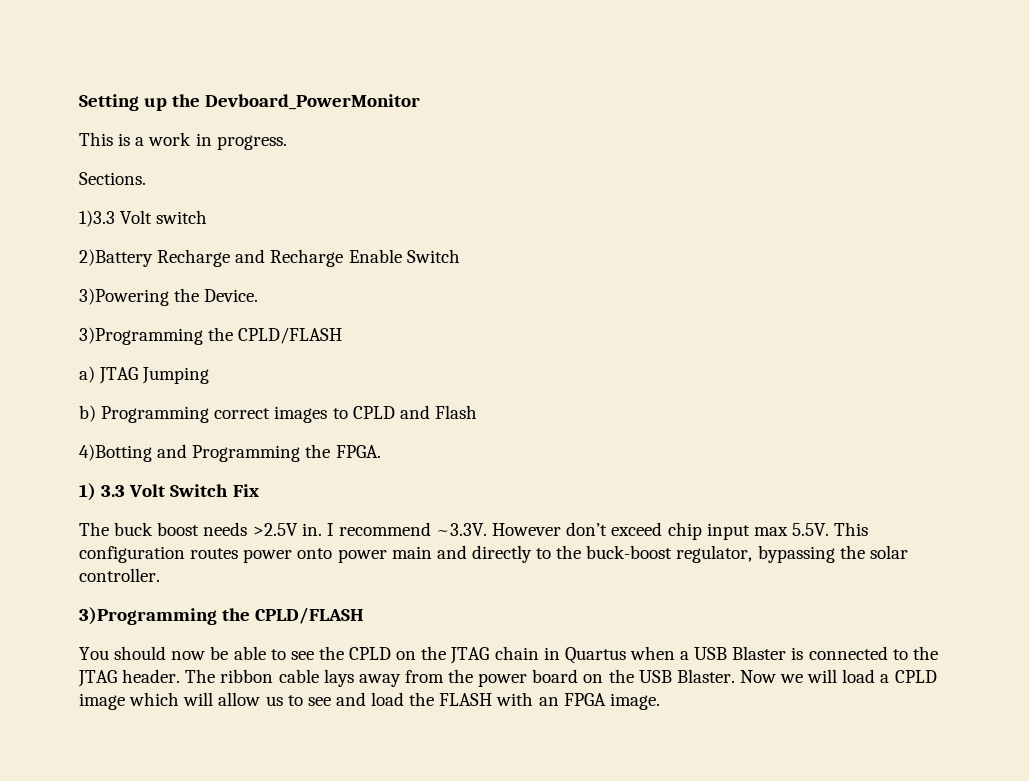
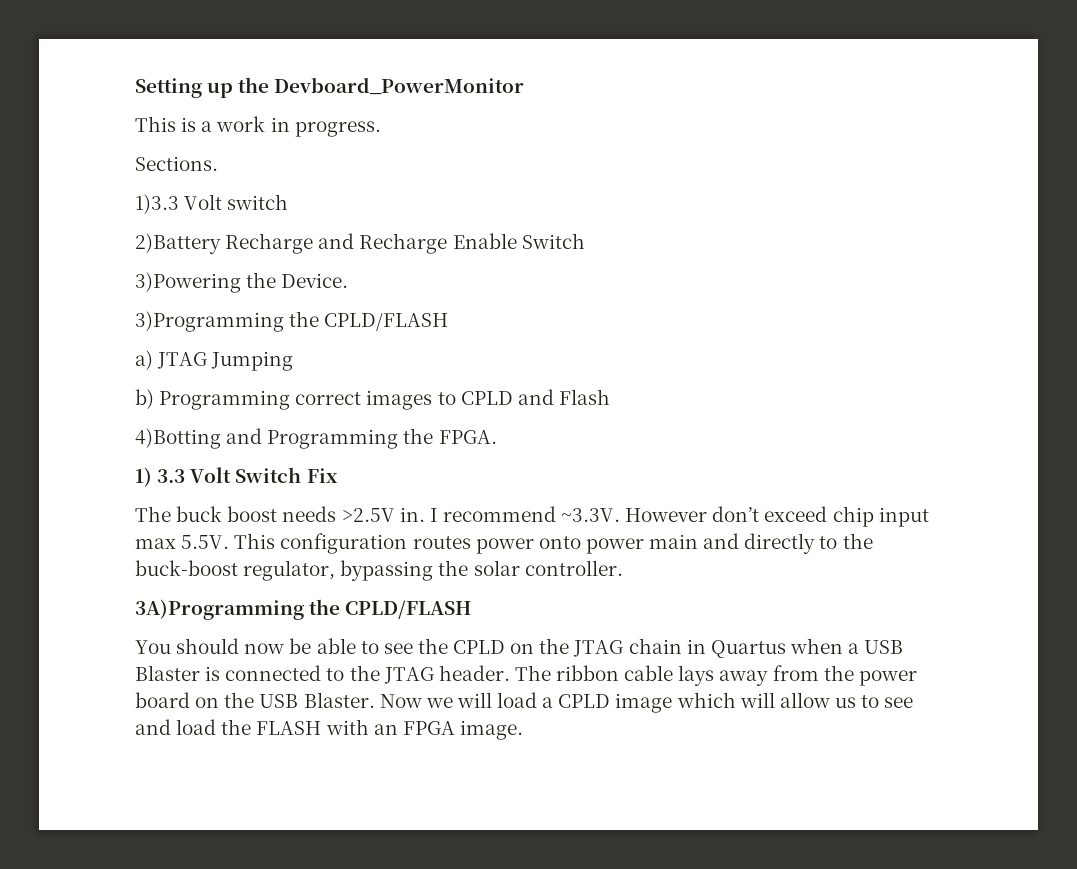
  I recommend ~3.3V. However don’t exceed chip input max 5.5V. This configuration routes power onto power main and directly to the buck-boost regulator, bypassing the solar controller.
- 3)Programming the CPLD/FLASH
+ 3A)Programming the CPLD/FLASH

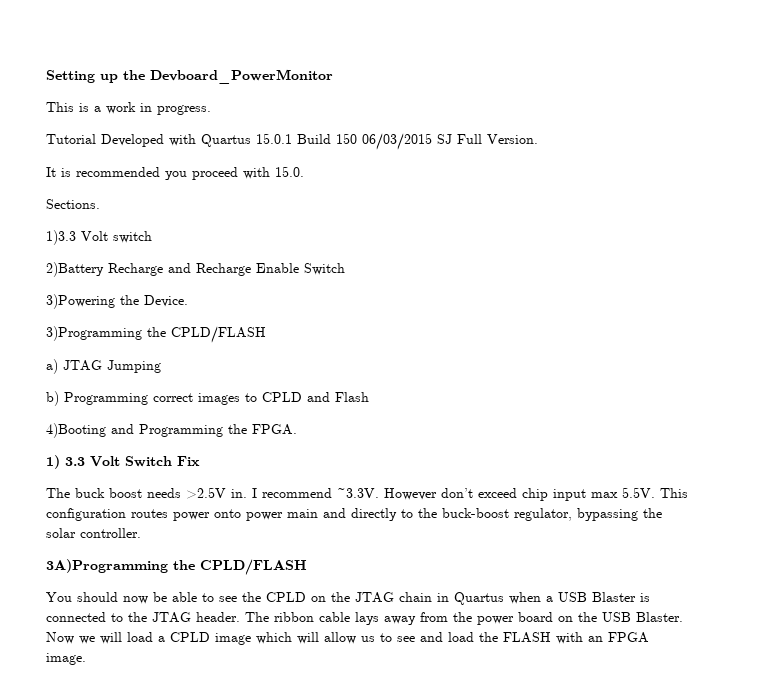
+ Tutorial Developed with Quartus 15.0.1 Build 150 06/03/2015 SJ Full Version.
+ It is recommended you proceed with 15.0.
- 4)Botting and Programming the FPGA.
+ 4)Booting and Programming the FPGA.

